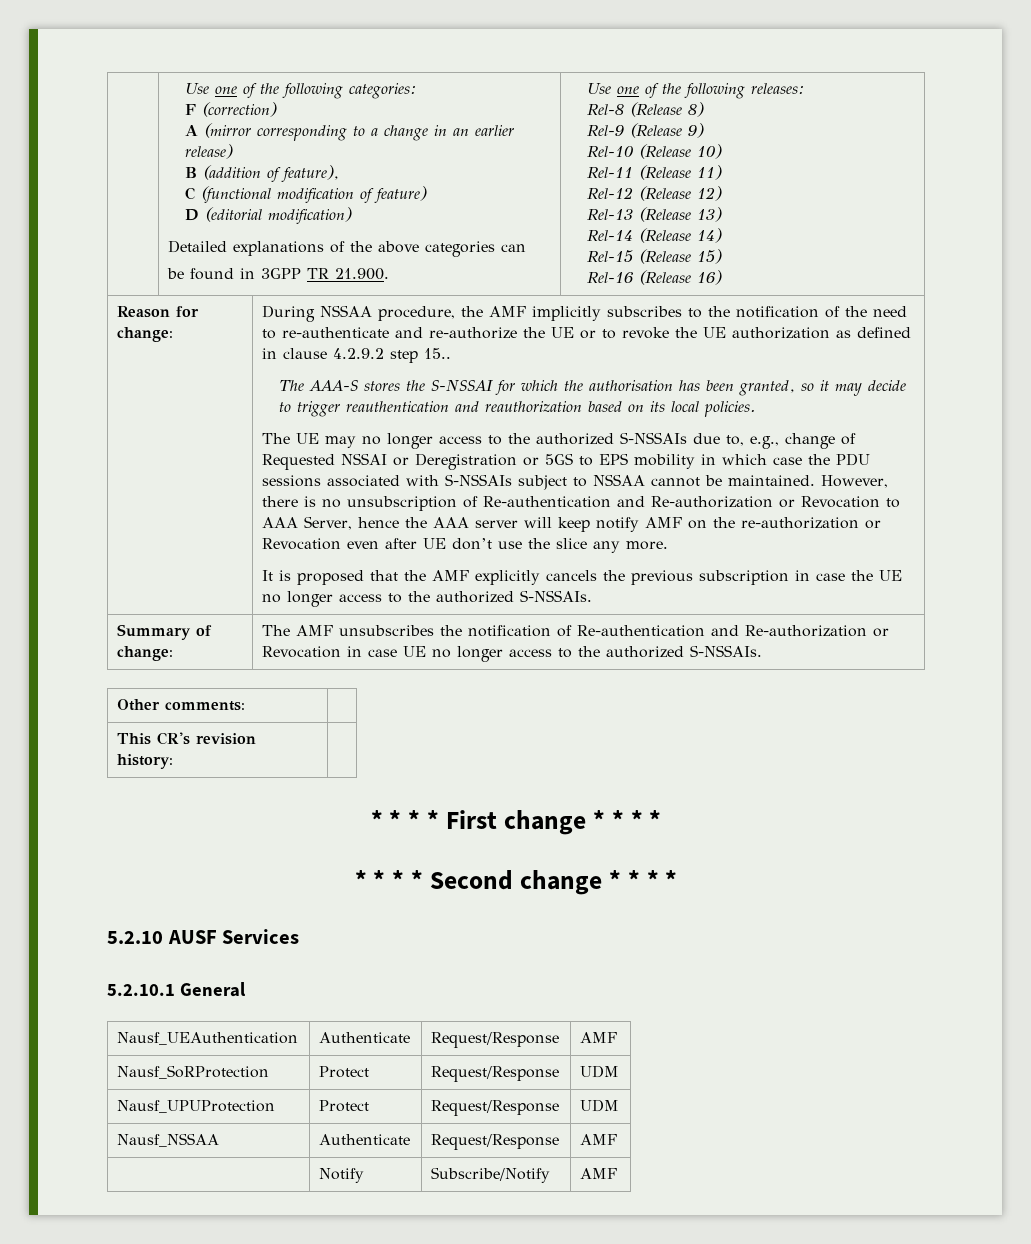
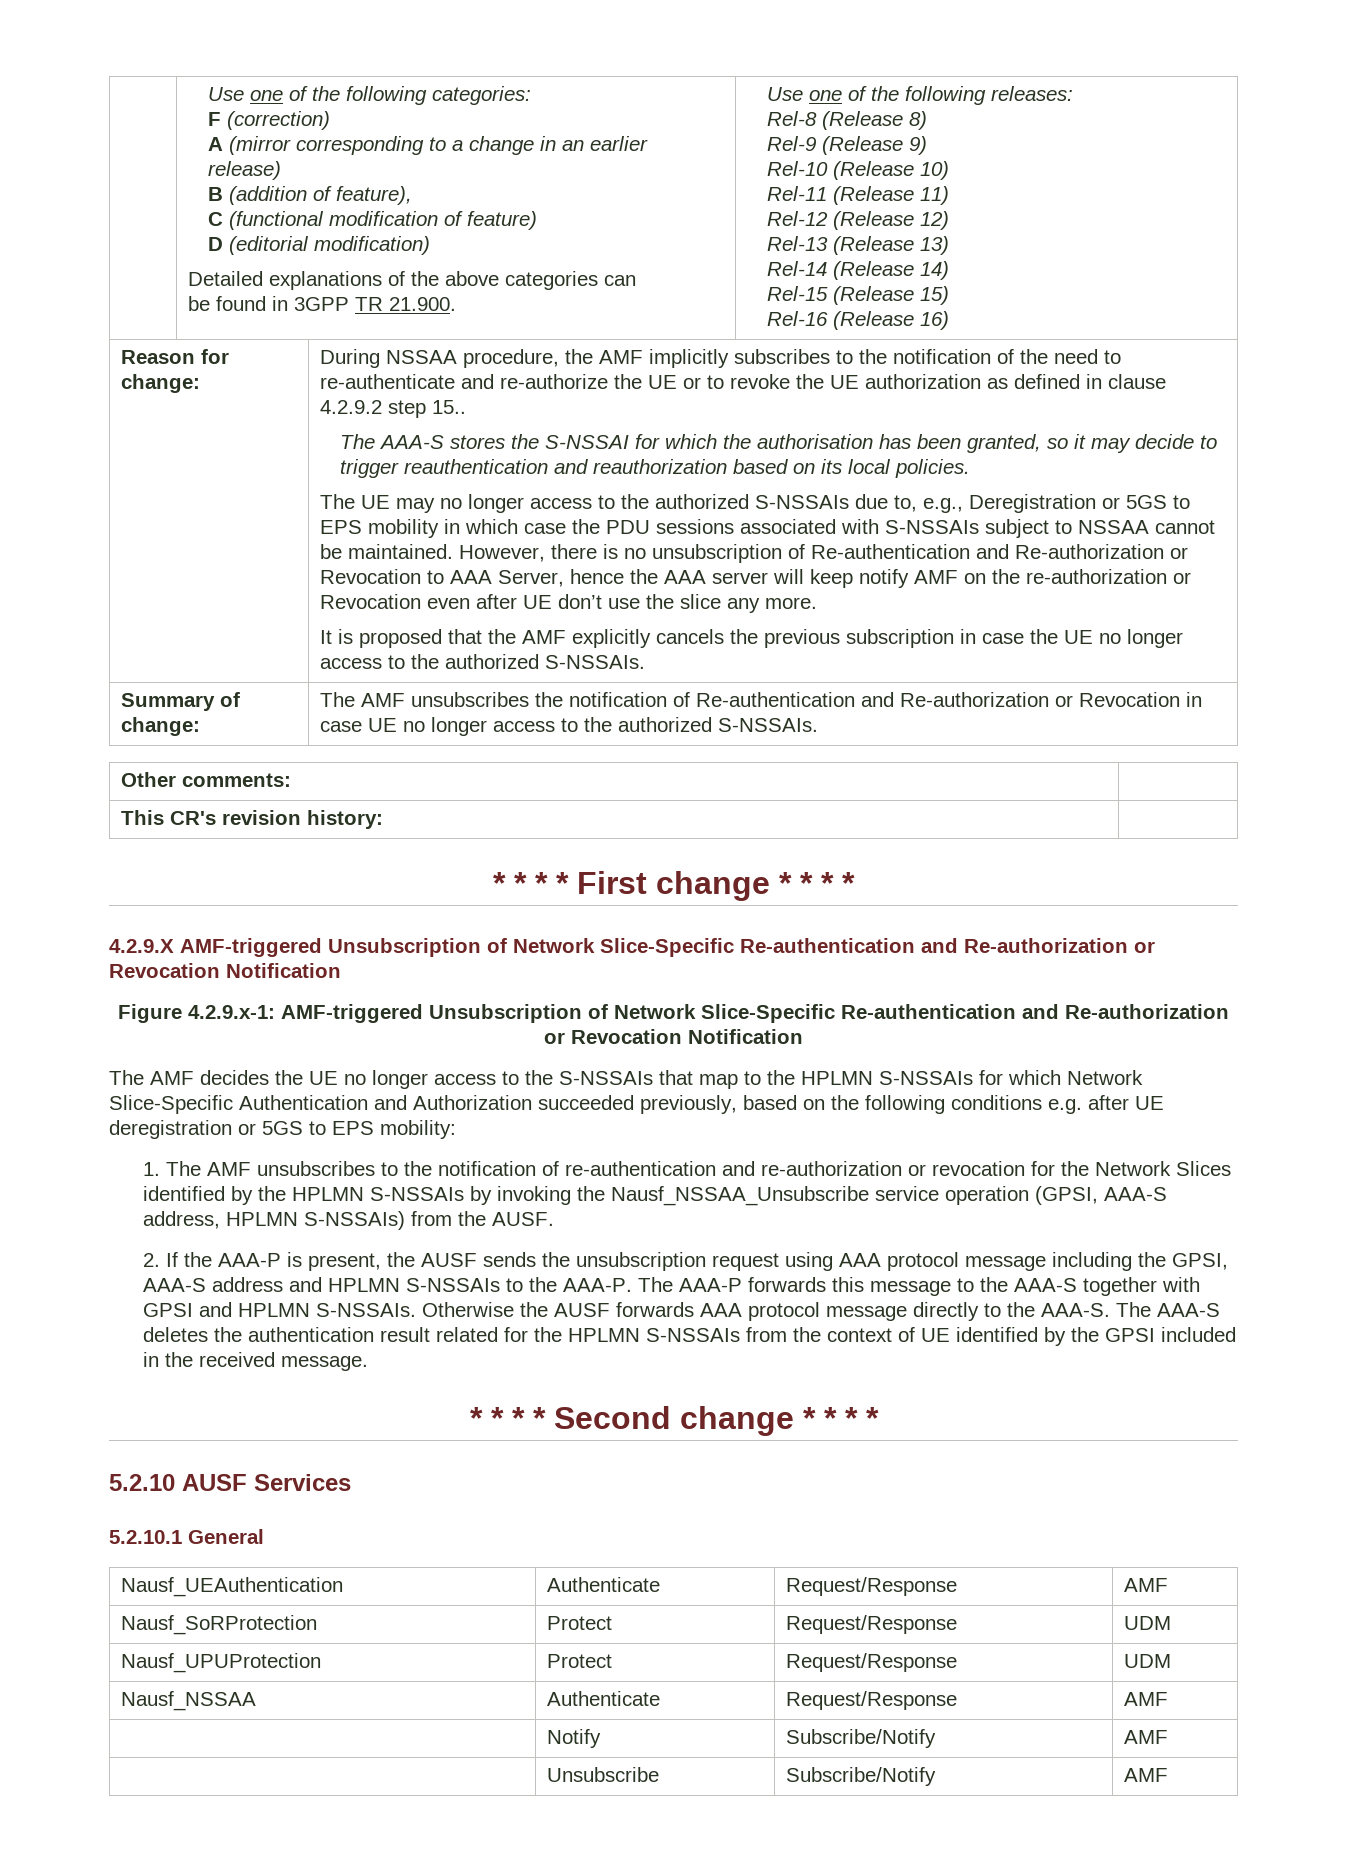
- The UE may no longer access to the authorized S-NSSAIs due to, e.g., change of Requested NSSAI or Deregistration or 5GS to EPS mobility in which case the PDU sessions associated with S-NSSAIs subject to NSSAA cannot be maintained.
+ The UE may no longer access to the authorized S-NSSAIs due to, e.g., Deregistration or 5GS to EPS mobility in which case the PDU sessions associated with S-NSSAIs subject to NSSAA cannot be maintained.
+ 4.2.9.X AMF-triggered Unsubscription of Network Slice-Specific Re-authentication and Re-authorization or Revocation Notification
+ Figure 4.2.9.x-1: AMF-triggered Unsubscription of Network Slice-Specific Re-authentication and Re-authorization or Revocation Notification
+ The AMF decides the UE no longer access to the S-NSSAIs that map to the HPLMN S-NSSAIs for which Network Slice-Specific Authentication and Authorization succeeded previously, based on the following conditions e.g. after UE deregistration or 5GS to EPS mobility:
+ 1. The AMF unsubscribes to the notification of re-authentication and re-authorization or revocation for the Network Slices identified by the HPLMN S-NSSAIs by invoking the Nausf_NSSAA_Unsubscribe service operation (GPSI, AAA-S address, HPLMN S-NSSAIs) from the AUSF.
+ 2. If the AAA-P is present, the AUSF sends the unsubscription request using AAA protocol message including the GPSI, AAA-S address and HPLMN S-NSSAIs to the AAA-P. The AAA-P forwards this message to the AAA-S together with GPSI and HPLMN S-NSSAIs. Otherwise the AUSF forwards AAA protocol message directly to the AAA-S. The AAA-S deletes the authentication result related for the HPLMN S-NSSAIs from the context of UE identified by the GPSI included in the received message.
+ | Unsubscribe | Subscribe/Notify | AMF

